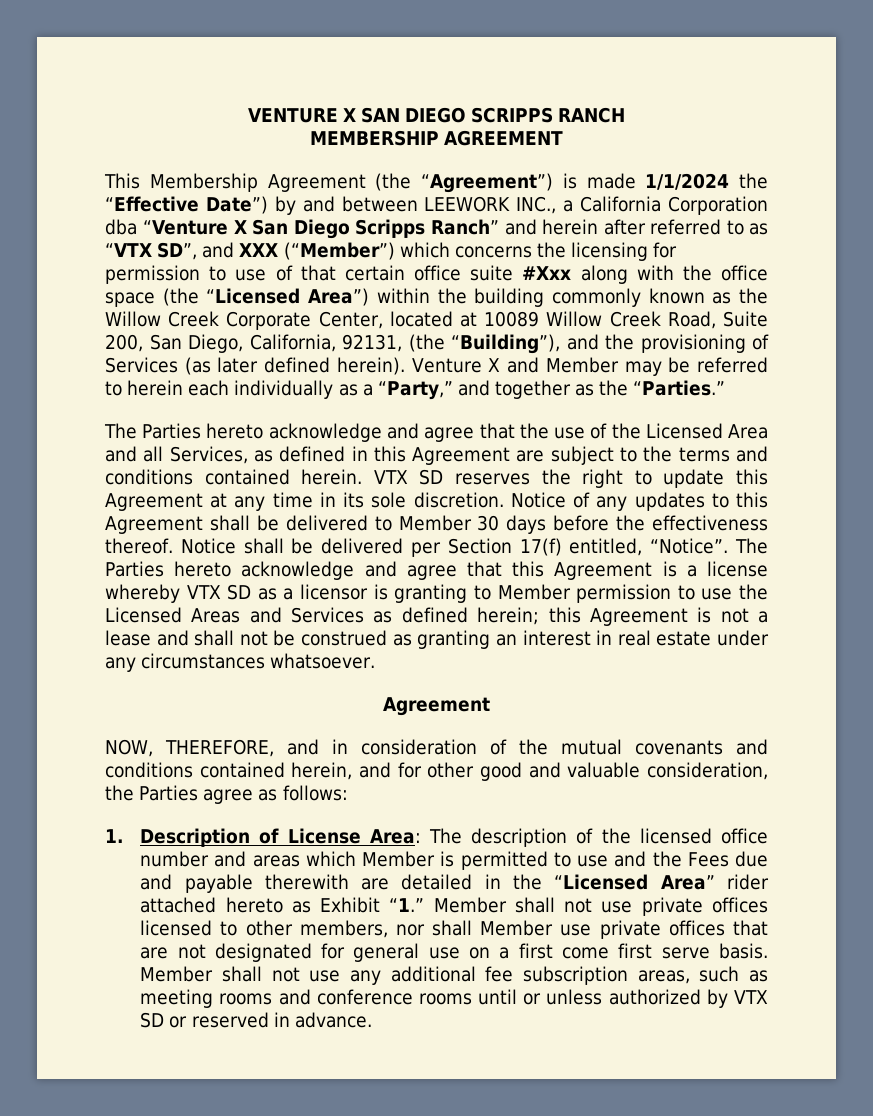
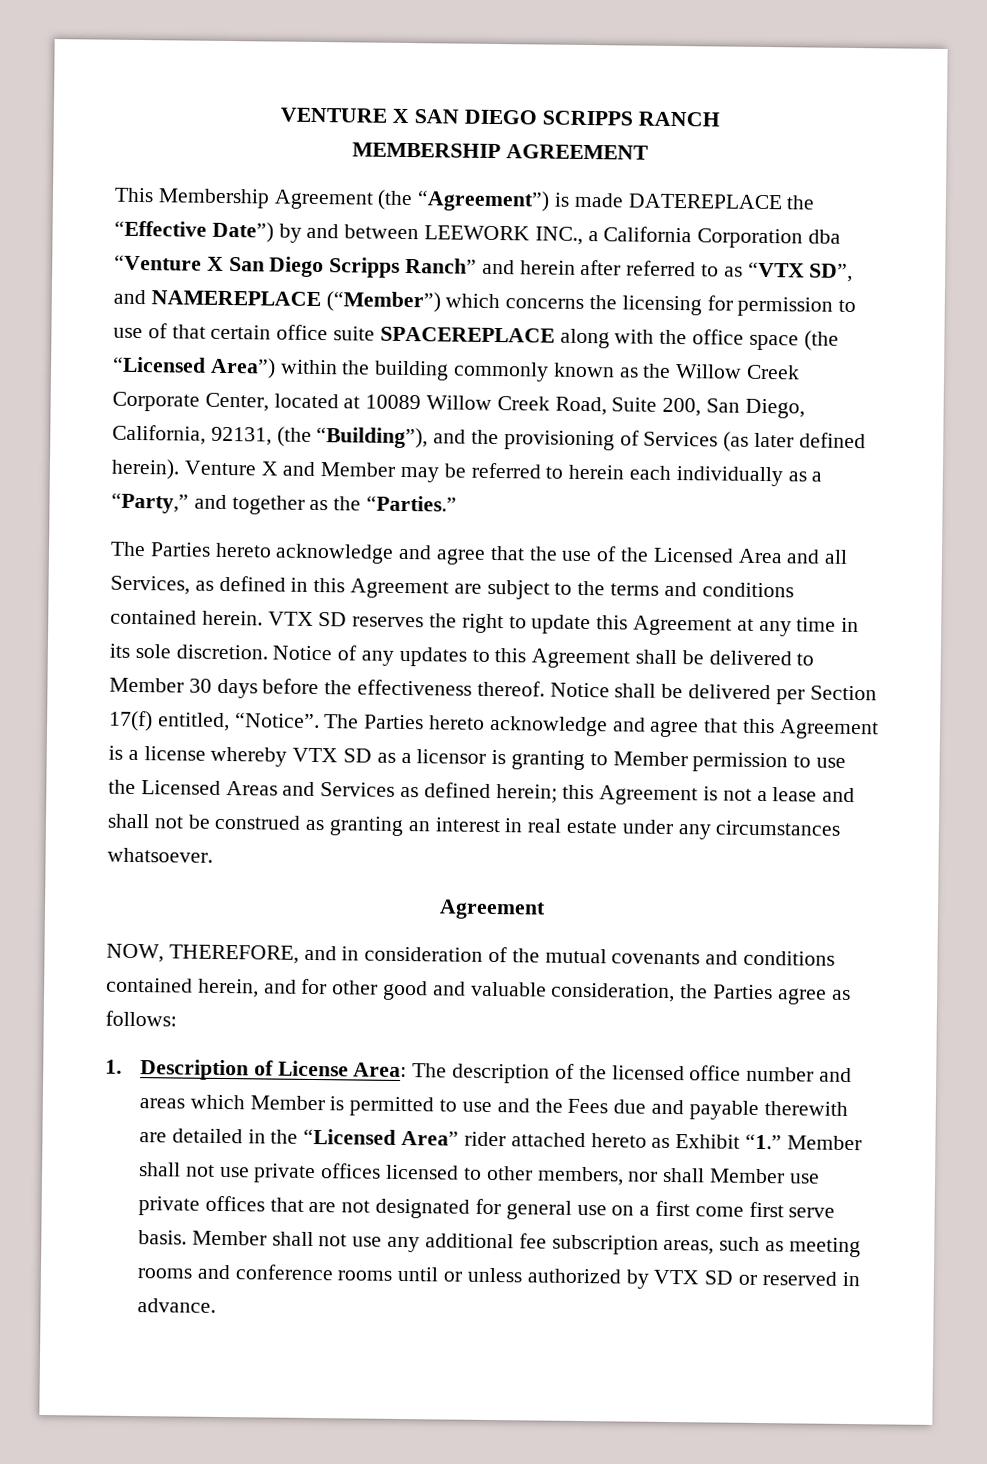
- This Membership Agreement (the “Agreement”) is made 1/1/2024 the “Effective Date”) by and between LEEWORK INC., a California Corporation dba “Venture X San Diego Scripps Ranch” and herein after referred to as “VTX SD”, and XXX (“Member”) which concerns the licensing for permission to use of that certain office suite #Xxx along with the office space (the “Licensed Area”) within the building commonly known as the Willow Creek Corporate Center, located at 10089 Willow Creek Road, Suite 200, San Diego, California, 92131, (the “Building”), and the provisioning of Services (as later defined herein).
+ This Membership Agreement (the “Agreement”) is made DATEREPLACE the “Effective Date”) by and between LEEWORK INC., a California Corporation dba “Venture X San Diego Scripps Ranch” and herein after referred to as “VTX SD”, and NAMEREPLACE (“Member”) which concerns the licensing for permission to use of that certain office suite SPACEREPLACE along with the office space (the “Licensed Area”) within the building commonly known as the Willow Creek Corporate Center, located at 10089 Willow Creek Road, Suite 200, San Diego, California, 92131, (the “Building”), and the provisioning of Services (as later defined herein).

